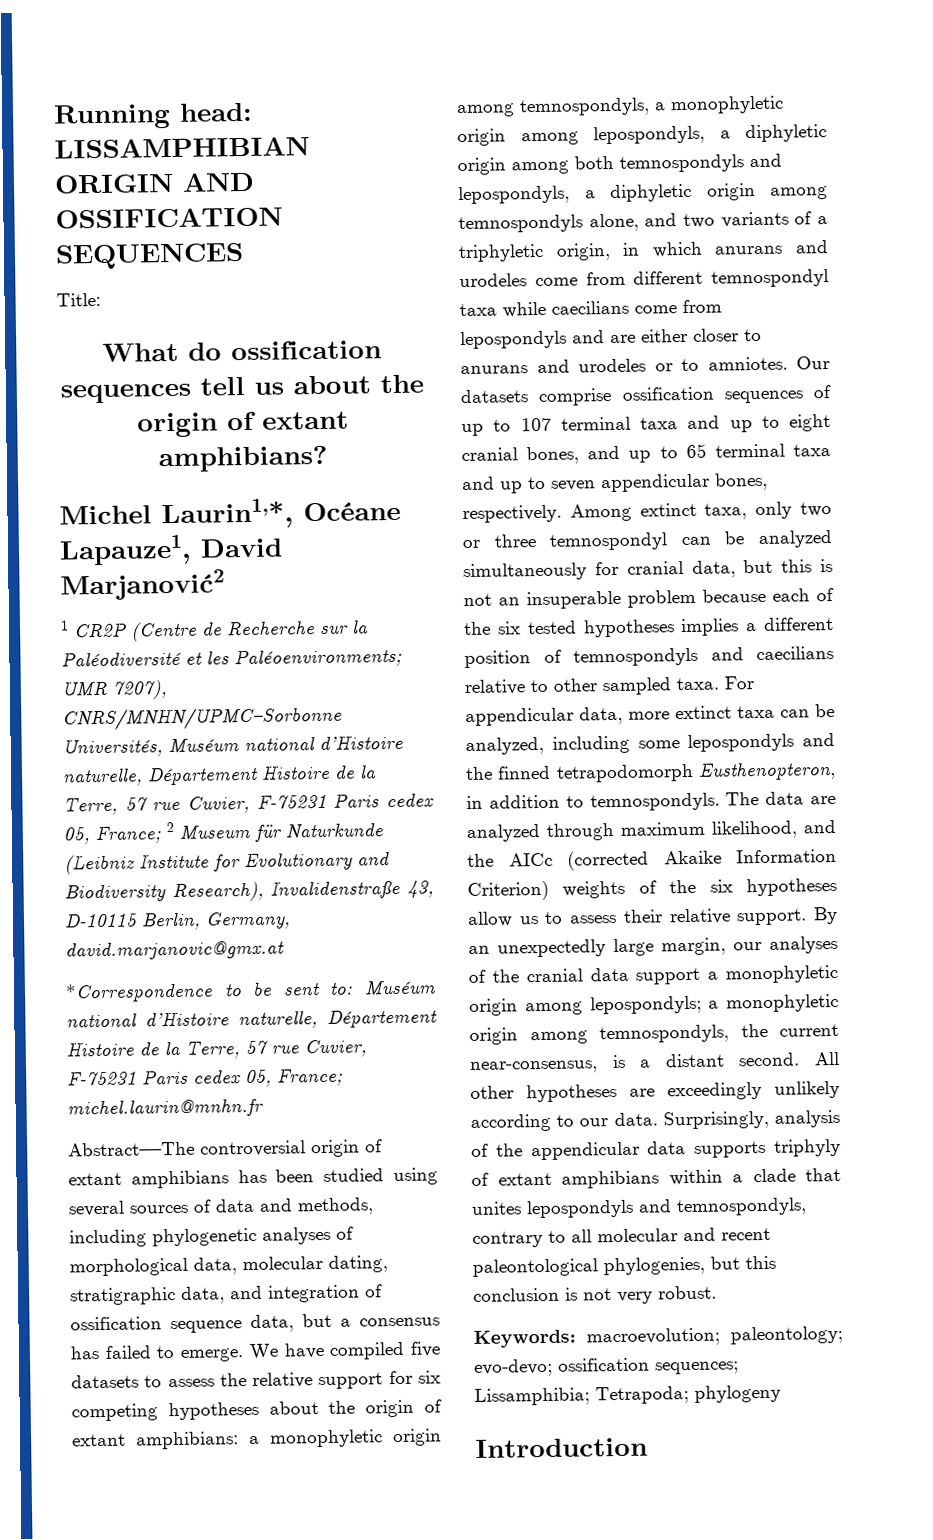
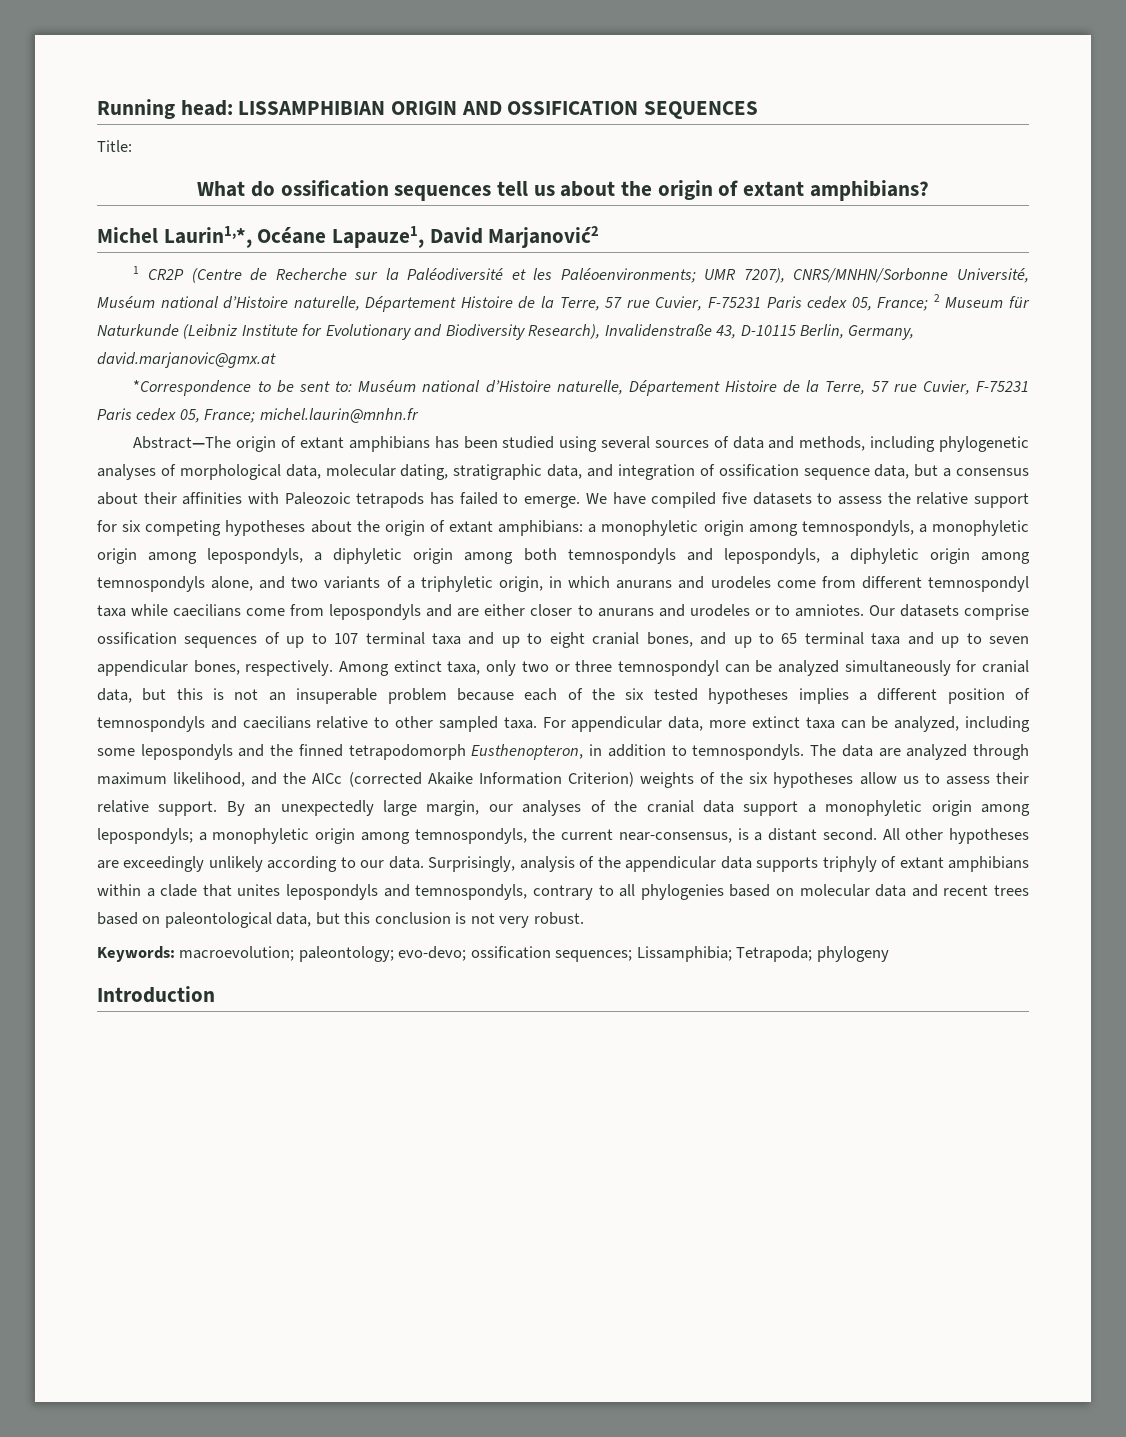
- 1 CR2P (Centre de Recherche sur la Paléodiversité et les Paléoenvironments; UMR 7207), CNRS/MNHN/UPMC–Sorbonne Universités, Muséum national d’Histoire naturelle, Département Histoire de la Terre, 57 rue Cuvier, F-75231 Paris cedex 05, France; 2 Museum für Naturkunde (Leibniz Institute for Evolutionary and Biodiversity Research), Invalidenstraße 43, D-10115 Berlin, Germany, david.marjanovic@gmx.at
+ 1 CR2P (Centre de Recherche sur la Paléodiversité et les Paléoenvironments; UMR 7207), CNRS/MNHN/Sorbonne Université, Muséum national d’Histoire naturelle, Département Histoire de la Terre, 57 rue Cuvier, F-75231 Paris cedex 05, France; 2 Museum für Naturkunde (Leibniz Institute for Evolutionary and Biodiversity Research), Invalidenstraße 43, D-10115 Berlin, Germany, david.marjanovic@gmx.at
- Abstract—The controversial origin of extant amphibians has been studied using several sources of data and methods, including phylogenetic analyses of morphological data, molecular dating, stratigraphic data, and integration of ossification sequence data, but a consensus has failed to emerge.
+ Abstract—The origin of extant amphibians has been studied using several sources of data and methods, including phylogenetic analyses of morphological data, molecular dating, stratigraphic data, and integration of ossification sequence data, but a consensus about their affinities with Paleozoic tetrapods has failed to emerge.
- Surprisingly, analysis of the appendicular data supports triphyly of extant amphibians within a clade that unites lepospondyls and temnospondyls, contrary to all molecular and recent paleontological phylogenies, but this conclusion is not very robust.
+ Surprisingly, analysis of the appendicular data supports triphyly of extant amphibians within a clade that unites lepospondyls and temnospondyls, contrary to all phylogenies based on molecular data and recent trees based on paleontological data, but this conclusion is not very robust.

